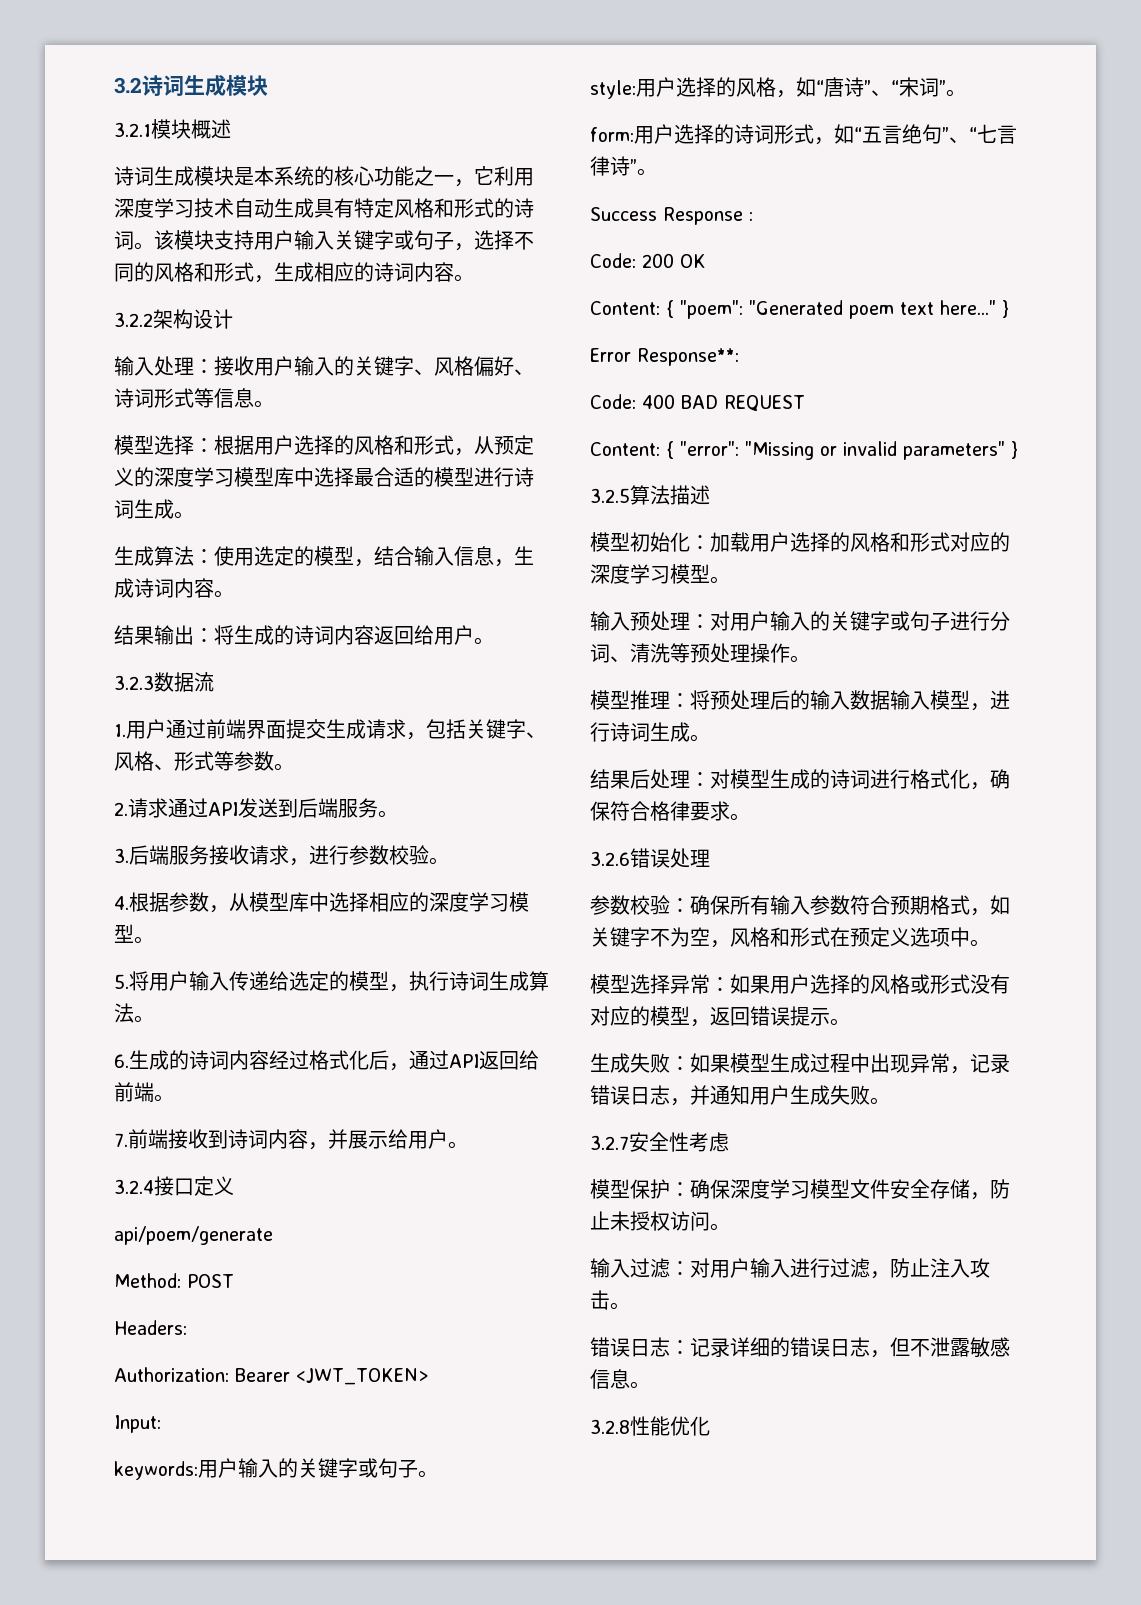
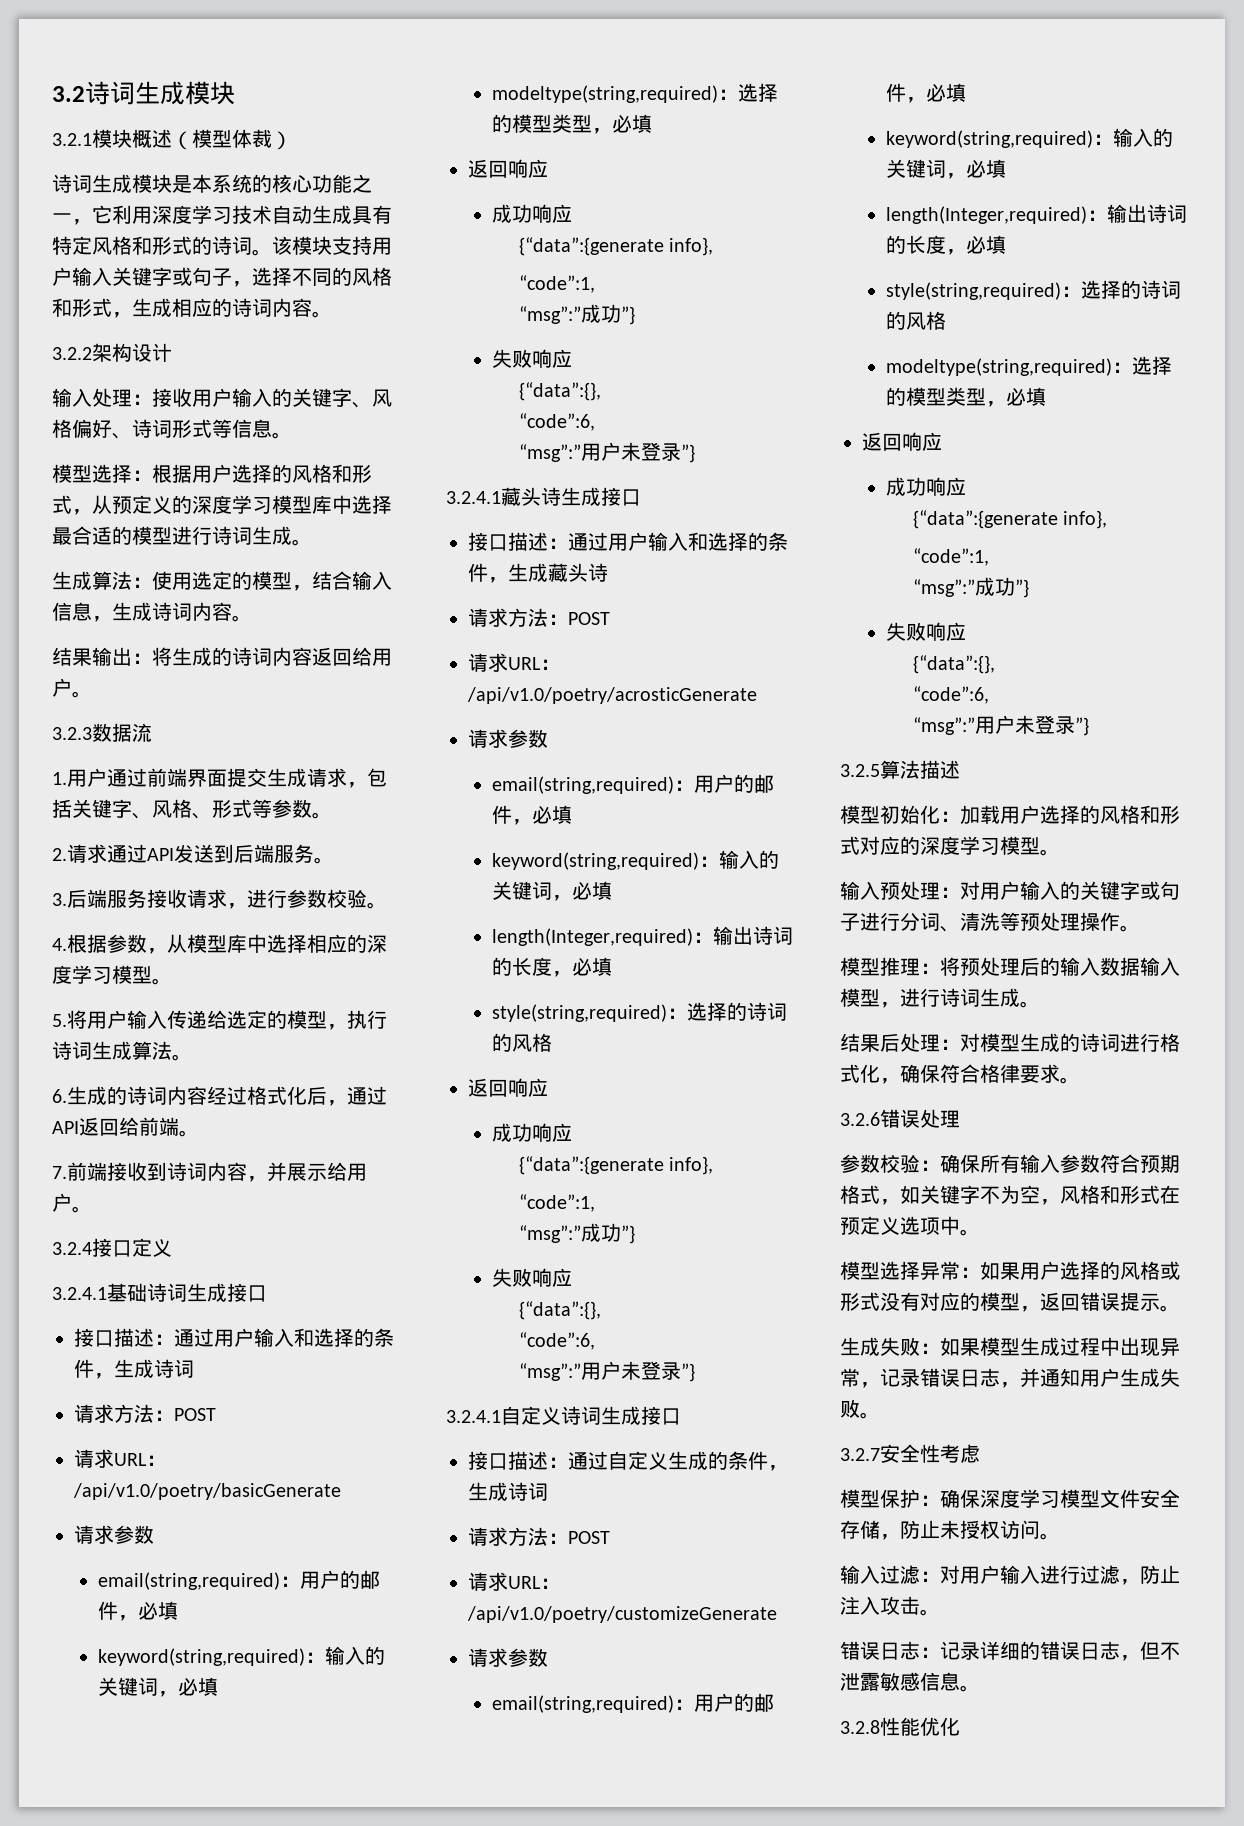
- 3.2.1模块概述
+ 3.2.1模块概述（模型体裁）
- api/poem/generate
- Method: POST
- Headers:
- Authorization: Bearer <JWT_TOKEN>
- Input:
- keywords:用户输入的关键字或句子。
- style:用户选择的风格，如“唐诗”、“宋词”。
- form:用户选择的诗词形式，如“五言绝句”、“七言律诗”。
- Success Response :
- Code: 200 OK
- Content: { "poem": "Generated poem text here..." }
- Error Response**:
- Code: 400 BAD REQUEST
- Content: { "error": "Missing or invalid parameters" }
+ 3.2.4.1基础诗词生成接口
+ 接口描述：通过用户输入和选择的条件，生成诗词
+ 请求方法：POST
+ 请求URL：/api/v1.0/poetry/basicGenerate
+ 请求参数
+ email(string,required)：用户的邮件，必填
+ keyword(string,required)：输入的关键词，必填
+ modeltype(string,required)：选择的模型类型，必填
+ 返回响应
+ 成功响应
+ {“data”:{generate info},
+ “code”:1,
+ “msg”:”成功”}
+ 失败响应
+ {“data”:{},
+ “code”:6,
+ “msg”:”用户未登录”}
+ 3.2.4.1藏头诗生成接口
+ 接口描述：通过用户输入和选择的条件，生成藏头诗
+ 请求方法：POST
+ 请求URL：/api/v1.0/poetry/acrosticGenerate
+ 请求参数
+ email(string,required)：用户的邮件，必填
+ keyword(string,required)：输入的关键词，必填
+ length(Integer,required)：输出诗词的长度，必填
+ style(string,required)：选择的诗词的风格
+ 返回响应
+ 成功响应
+ {“data”:{generate info},
+ “code”:1,
+ “msg”:”成功”}
+ 失败响应
+ {“data”:{},
+ “code”:6,
+ “msg”:”用户未登录”}
+ 3.2.4.1自定义诗词生成接口
+ 接口描述：通过自定义生成的条件，生成诗词
+ 请求方法：POST
+ 请求URL：/api/v1.0/poetry/customizeGenerate
+ 请求参数
+ email(string,required)：用户的邮件，必填
+ keyword(string,required)：输入的关键词，必填
+ length(Integer,required)：输出诗词的长度，必填
+ style(string,required)：选择的诗词的风格
+ modeltype(string,required)：选择的模型类型，必填
+ 返回响应
+ 成功响应
+ {“data”:{generate info},
+ “code”:1,
+ “msg”:”成功”}
+ 失败响应
+ {“data”:{},
+ “code”:6,
+ “msg”:”用户未登录”}

